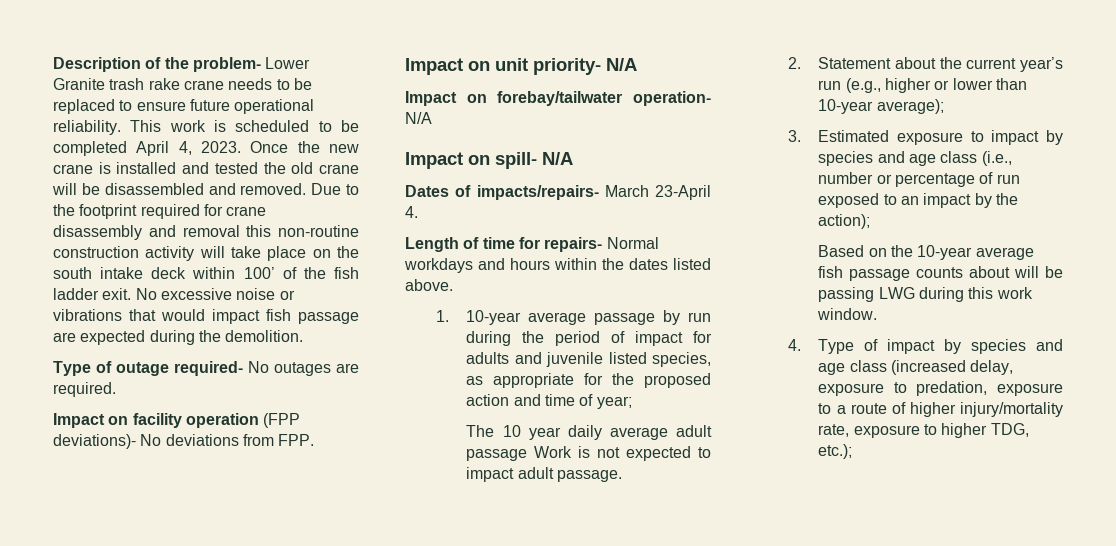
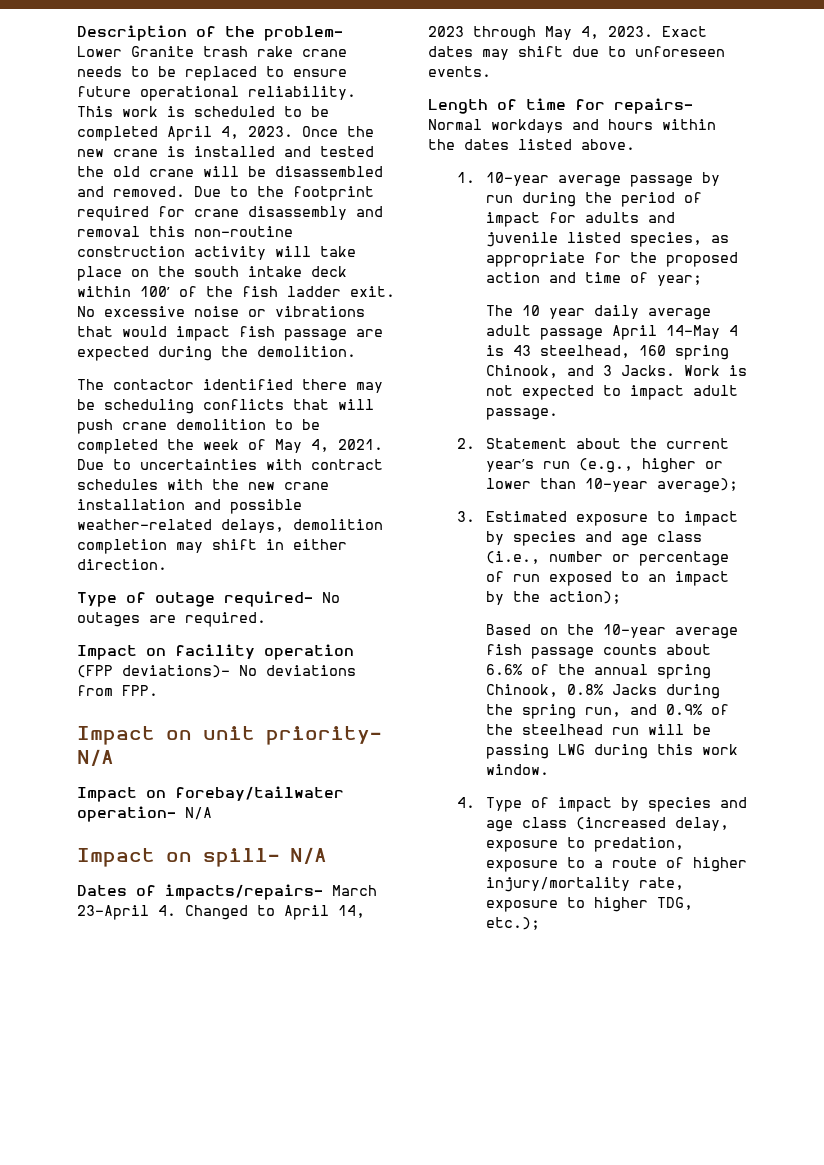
+ The contactor identified there may be scheduling conflicts that will push crane demolition to be completed the week of May 4, 2021. Due to uncertainties with contract schedules with the new crane installation and possible weather-related delays, demolition completion may shift in either direction.
- Dates of impacts/repairs- March 23-April 4.
+ Dates of impacts/repairs- March 23-April 4. Changed to April 14, 2023 through May 4, 2023. Exact dates may shift due to unforeseen events.
- The 10 year daily average adult passage Work is not expected to impact adult passage.
+ The 10 year daily average adult passage April 14-May 4 is 43 steelhead, 160 spring Chinook, and 3 Jacks. Work is not expected to impact adult passage.
- Based on the 10-year average fish passage counts about will be passing LWG during this work window.
+ Based on the 10-year average fish passage counts about 6.6% of the annual spring Chinook, 0.8% Jacks during the spring run, and 0.9% of the steelhead run will be passing LWG during this work window.

